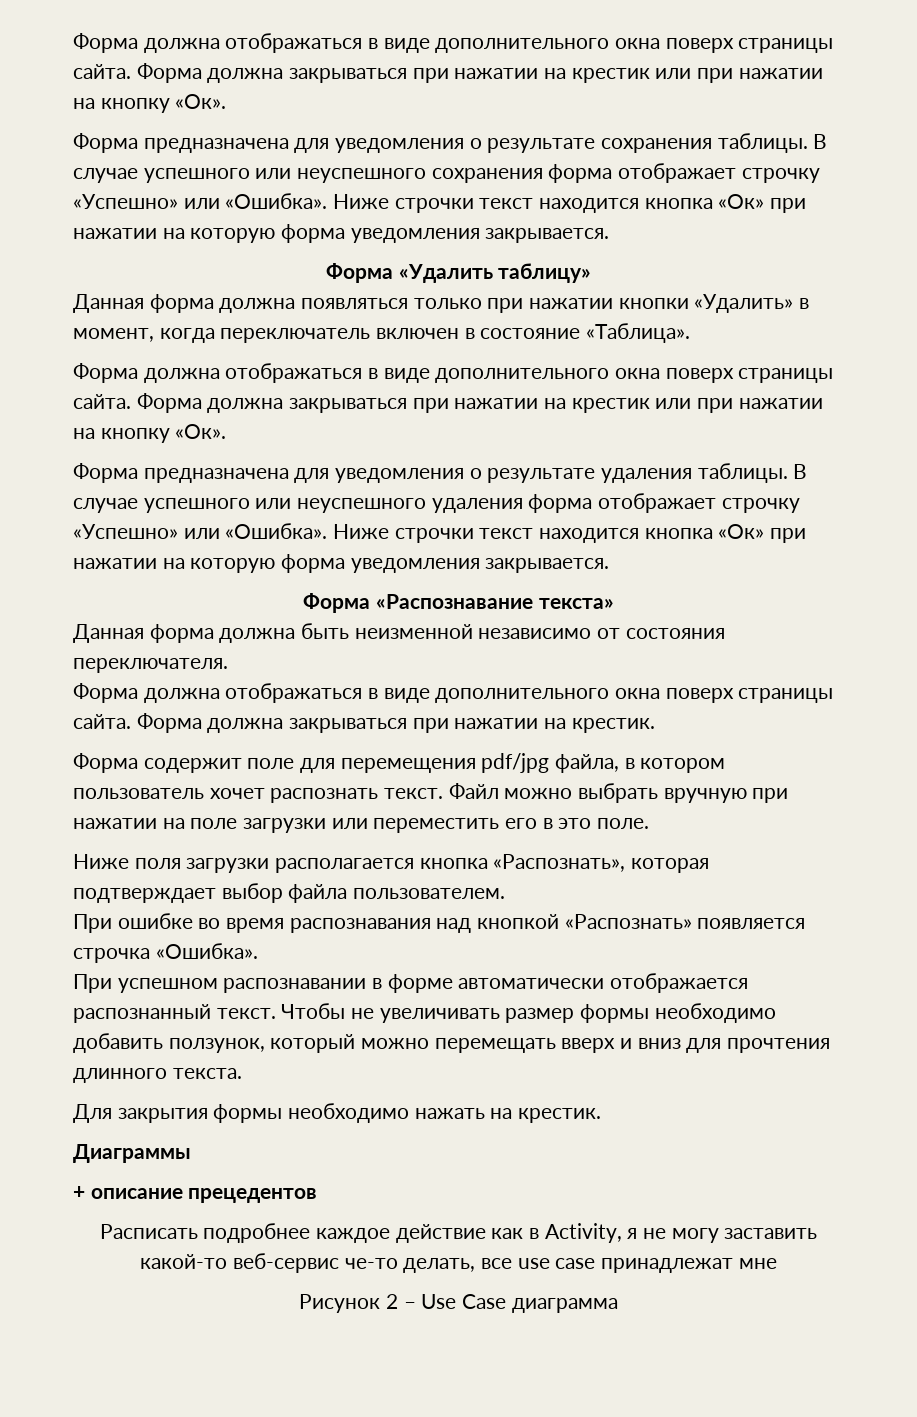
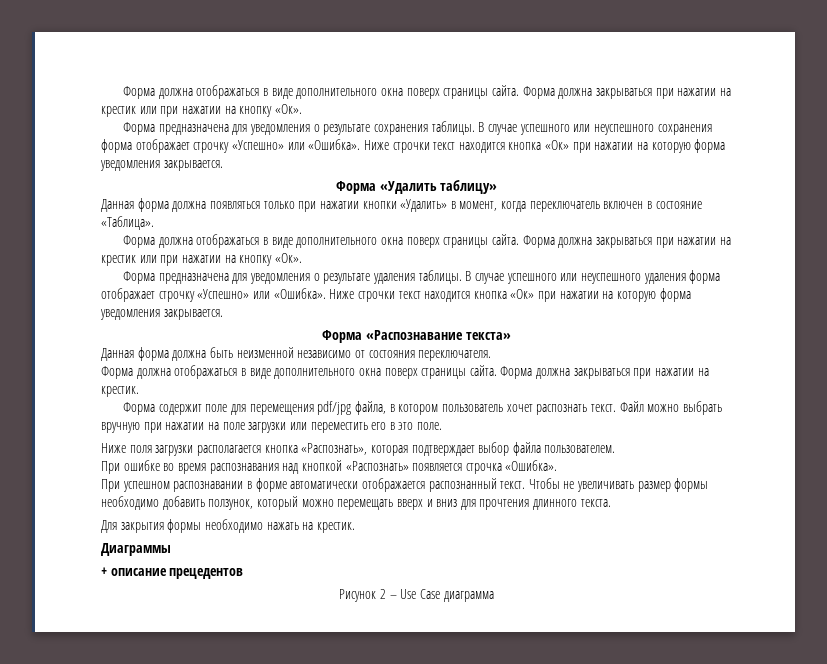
- Расписать подробнее каждое действие как в Activity, я не могу заставить какой-то веб-сервис че-то делать, все use case принадлежат мне

